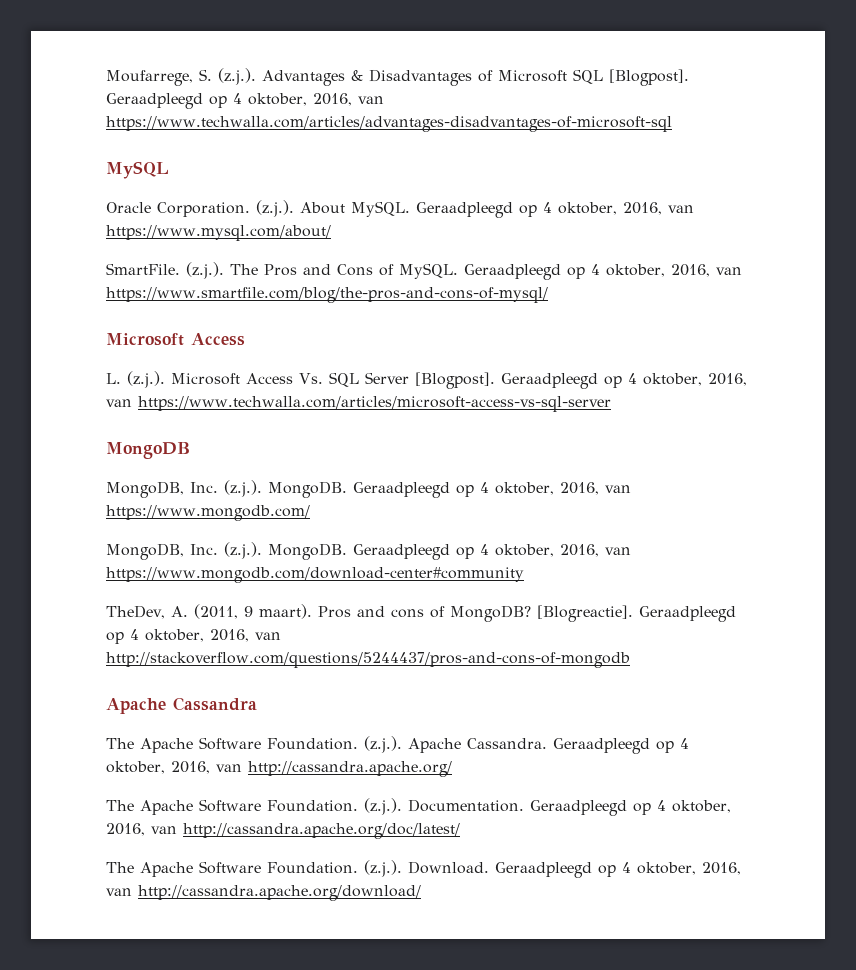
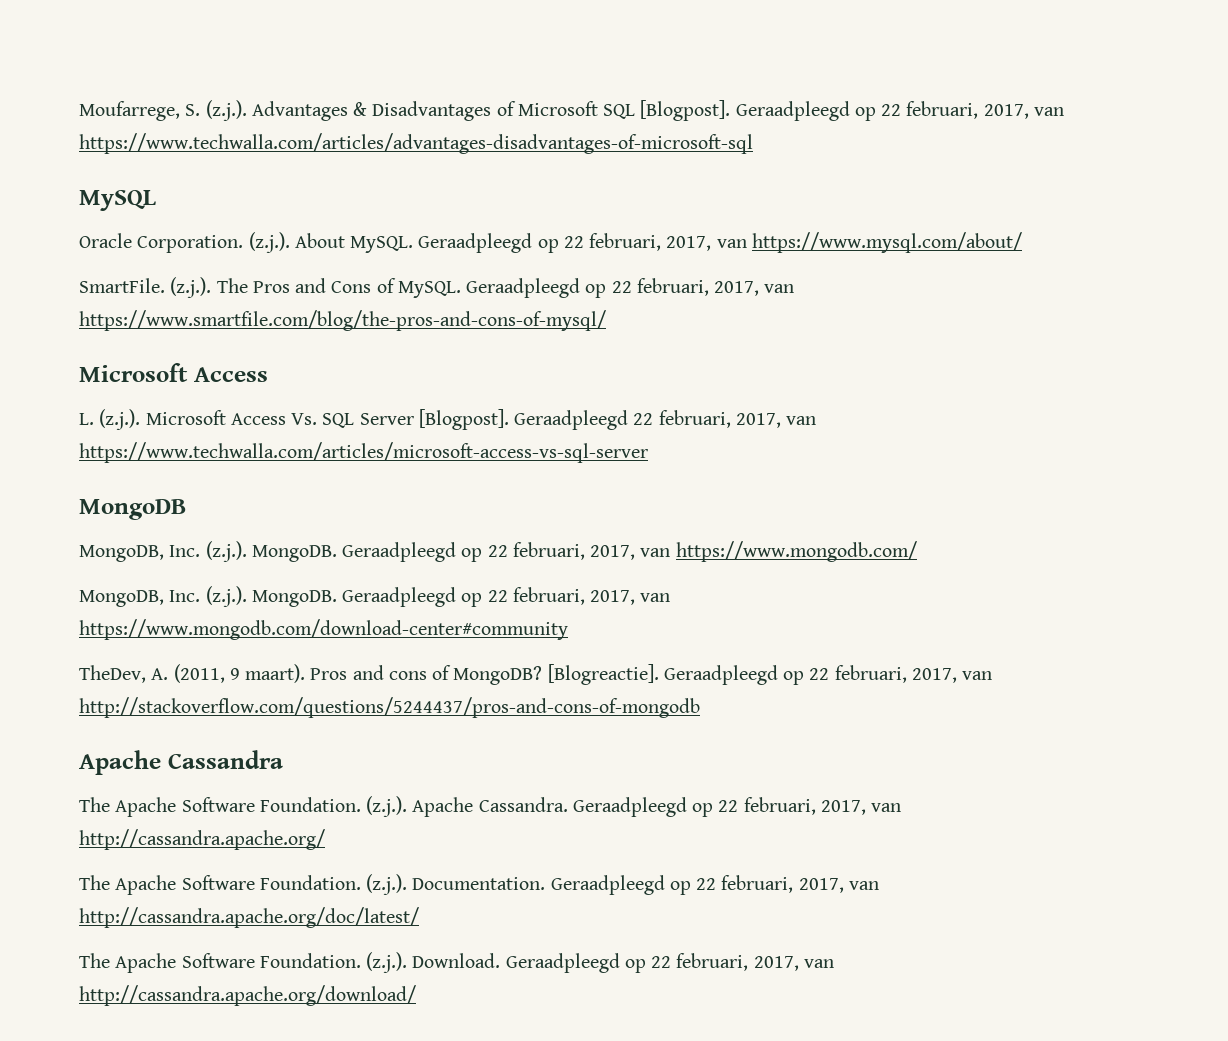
- Geraadpleegd op 4 oktober, 2016, van https://www.techwalla.com/articles/advantages-disadvantages-of-microsoft-sql
+ Geraadpleegd op 22 februari, 2017, van https://www.techwalla.com/articles/advantages-disadvantages-of-microsoft-sql
- Geraadpleegd op 4 oktober, 2016, van https://www.mysql.com/about/
+ Geraadpleegd op 22 februari, 2017, van https://www.mysql.com/about/
- Geraadpleegd op 4 oktober, 2016, van https://www.smartfile.com/blog/the-pros-and-cons-of-mysql/
+ Geraadpleegd op 22 februari, 2017, van https://www.smartfile.com/blog/the-pros-and-cons-of-mysql/
- Geraadpleegd op 4 oktober, 2016, van https://www.techwalla.com/articles/microsoft-access-vs-sql-server
+ Geraadpleegd 22 februari, 2017, van https://www.techwalla.com/articles/microsoft-access-vs-sql-server
- Geraadpleegd op 4 oktober, 2016, van https://www.mongodb.com/
+ Geraadpleegd op 22 februari, 2017, van https://www.mongodb.com/
- Geraadpleegd op 4 oktober, 2016, van https://www.mongodb.com/download-center#community
+ Geraadpleegd op 22 februari, 2017, van https://www.mongodb.com/download-center#community
- Geraadpleegd op 4 oktober, 2016, van http://stackoverflow.com/questions/5244437/pros-and-cons-of-mongodb
+ Geraadpleegd op 22 februari, 2017, van http://stackoverflow.com/questions/5244437/pros-and-cons-of-mongodb
- Geraadpleegd op 4 oktober, 2016, van http://cassandra.apache.org/
+ Geraadpleegd op 22 februari, 2017, van http://cassandra.apache.org/
- Geraadpleegd op 4 oktober, 2016, van http://cassandra.apache.org/doc/latest/
+ Geraadpleegd op 22 februari, 2017, van http://cassandra.apache.org/doc/latest/
- Geraadpleegd op 4 oktober, 2016, van http://cassandra.apache.org/download/
+ Geraadpleegd op 22 februari, 2017, van http://cassandra.apache.org/download/

